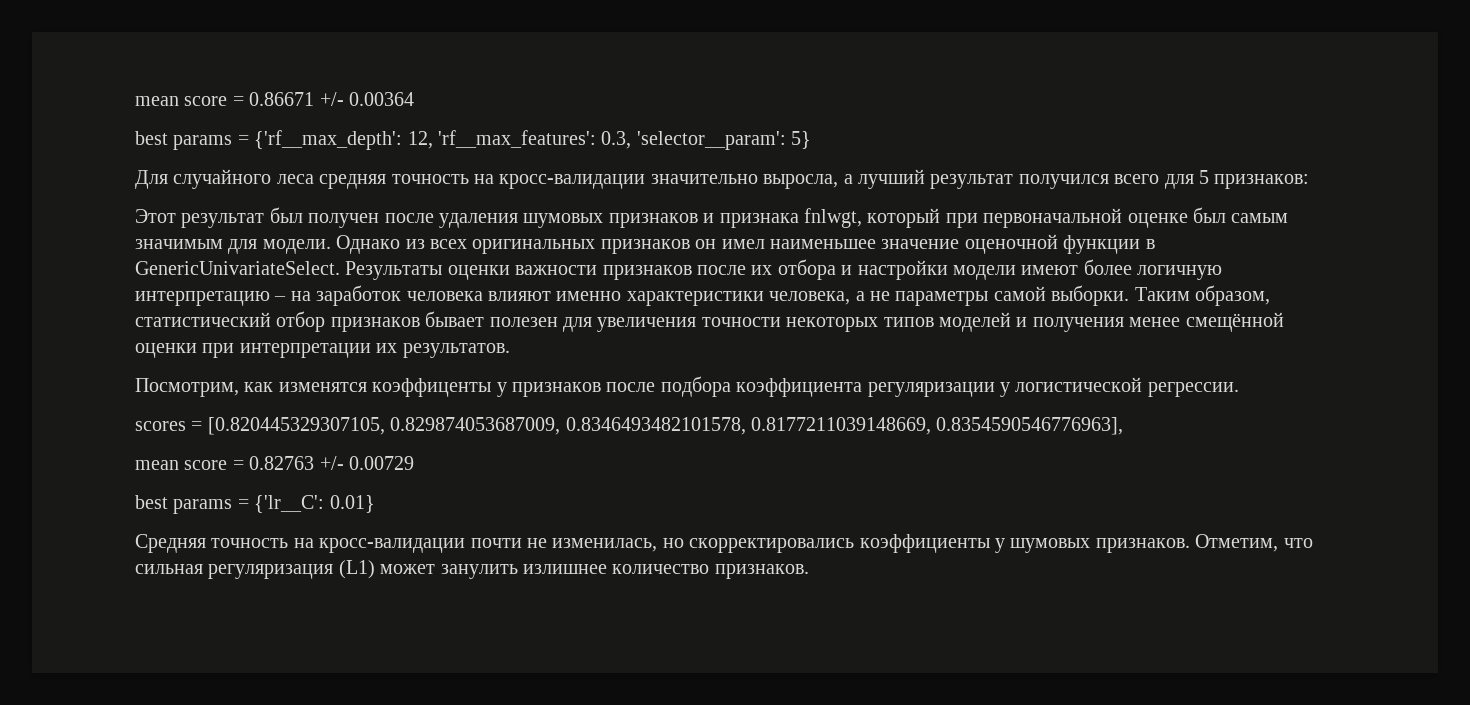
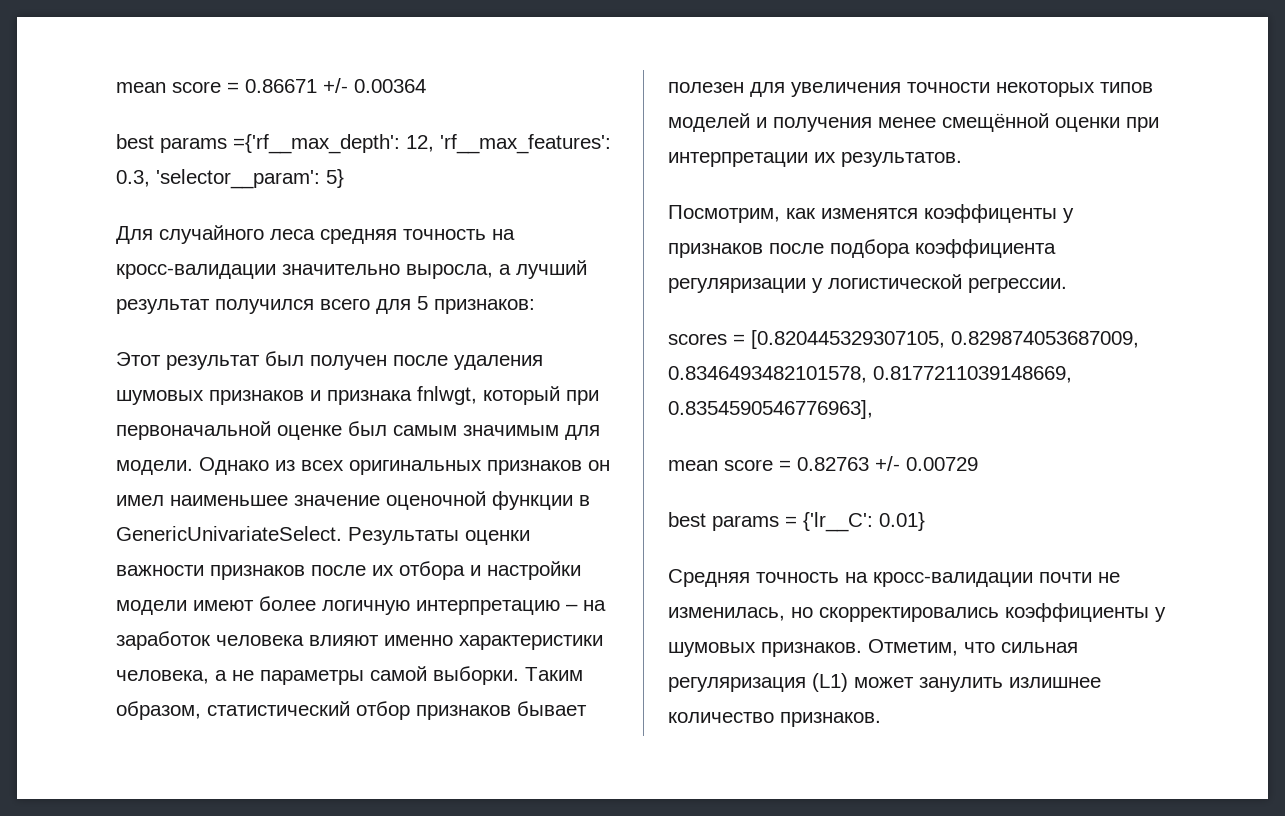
- best params = {'rf__max_depth': 12, 'rf__max_features': 0.3, 'selector__param': 5}
+ best params ={'rf__max_depth': 12, 'rf__max_features': 0.3, 'selector__param': 5}

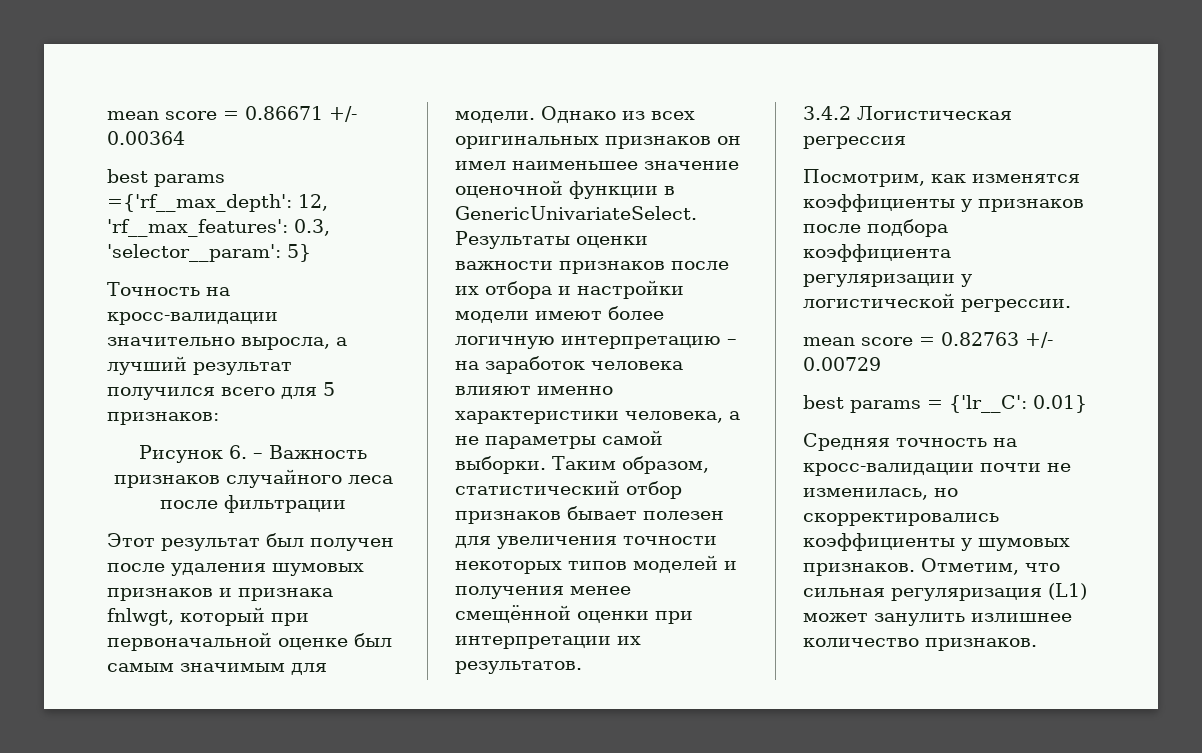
- Для случайного леса средняя точность на кросс-валидации значительно выросла, а лучший результат получился всего для 5 признаков:
+ Точность на кросс-валидации значительно выросла, а лучший результат получился всего для 5 признаков:
+ Рисунок 6. – Важность признаков случайного леса после фильтрации
+ 3.4.2 Логистическая регрессия
- Посмотрим, как изменятся коэффиценты у признаков после подбора коэффициента регуляризации у логистической регрессии.
+ Посмотрим, как изменятся коэффициенты у признаков после подбора коэффициента регуляризации у логистической регрессии.
- scores = [0.820445329307105, 0.829874053687009, 0.8346493482101578, 0.8177211039148669, 0.8354590546776963],

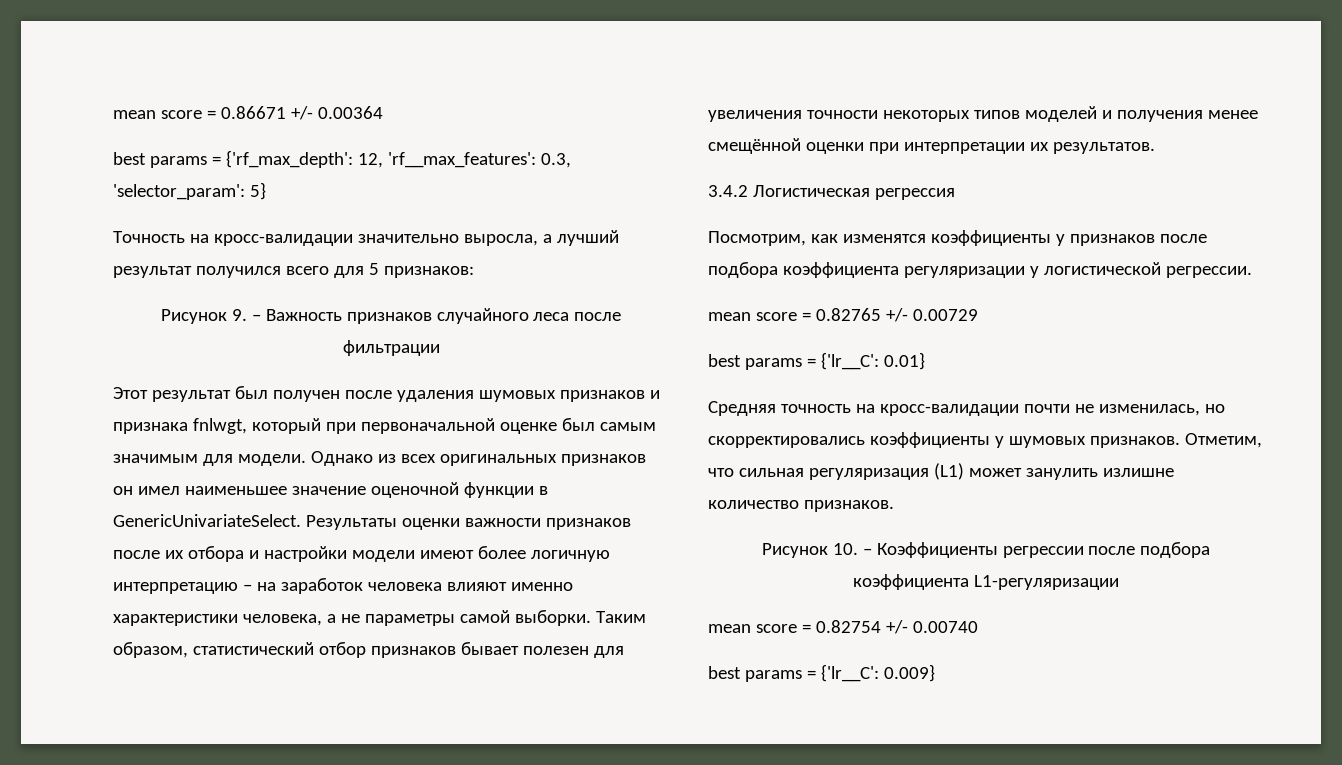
- best params ={'rf__max_depth': 12, 'rf__max_features': 0.3, 'selector__param': 5}
+ best params = {'rf_max_depth': 12, 'rf__max_features': 0.3, 'selector_param': 5}
- Рисунок 6. – Важность признаков случайного леса после фильтрации
+ Рисунок 9. – Важность признаков случайного леса после фильтрации
- mean score = 0.82763 +/- 0.00729
+ mean score = 0.82765 +/- 0.00729
- Отметим, что сильная регуляризация (L1) может занулить излишнее количество признаков.
+ Отметим, что сильная регуляризация (L1) может занулить излишне количество признаков.
+ Рисунок 10. – Коэффициенты регрессии после подбора коэффициента L1-регуляризации
+ mean score = 0.82754 +/- 0.00740
+ best params = {'lr__C': 0.009}

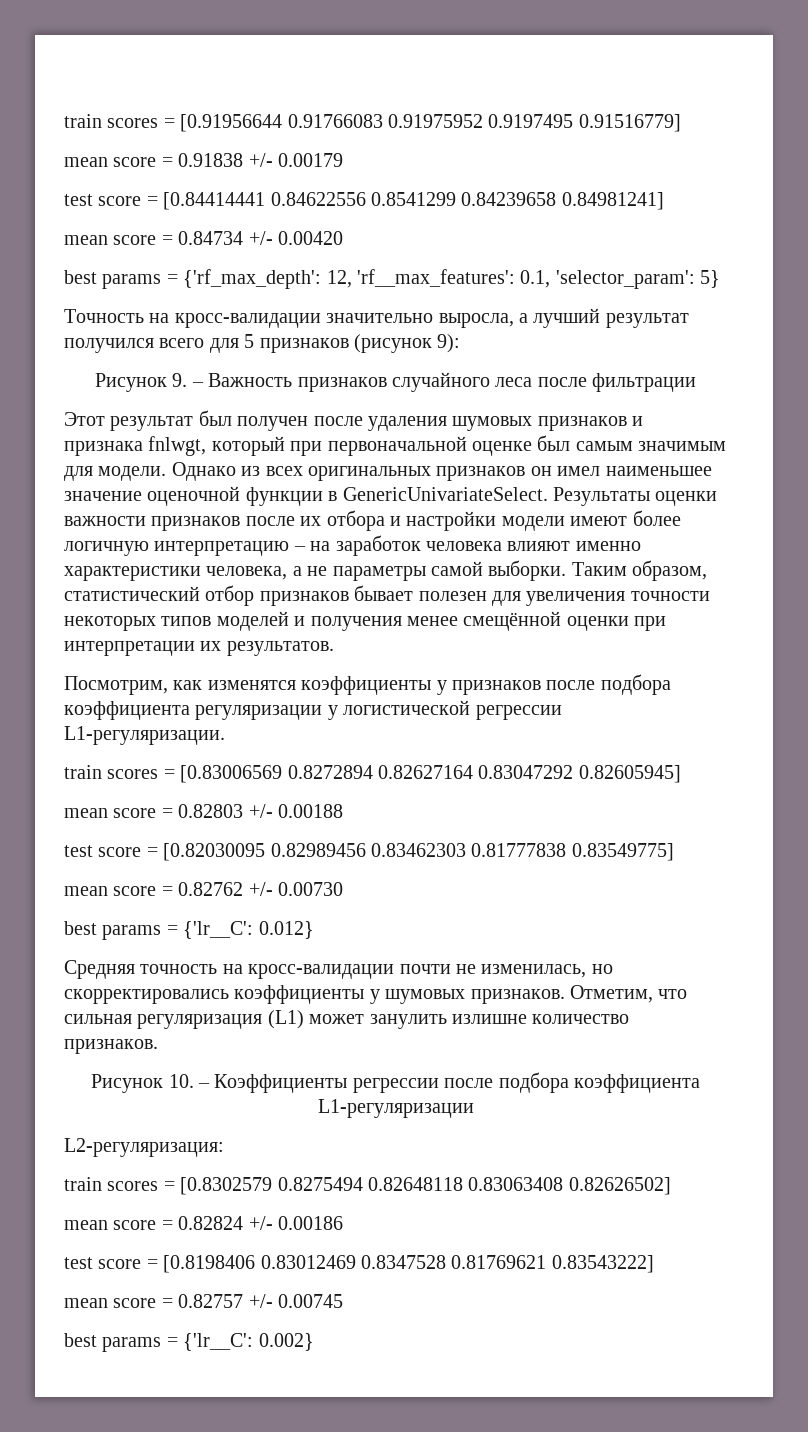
- mean score = 0.86671 +/- 0.00364
+ train scores = [0.91956644 0.91766083 0.91975952 0.9197495 0.91516779]
+ mean score = 0.91838 +/- 0.00179
+ test score = [0.84414441 0.84622556 0.8541299 0.84239658 0.84981241]
+ mean score = 0.84734 +/- 0.00420
- best params = {'rf_max_depth': 12, 'rf__max_features': 0.3, 'selector_param': 5}
+ best params = {'rf_max_depth': 12, 'rf__max_features': 0.1, 'selector_param': 5}
- Точность на кросс-валидации значительно выросла, а лучший результат получился всего для 5 признаков:
+ Точность на кросс-валидации значительно выросла, а лучший результат получился всего для 5 признаков (рисунок 9):
- 3.4.2 Логистическая регрессия
- Посмотрим, как изменятся коэффициенты у признаков после подбора коэффициента регуляризации у логистической регрессии.
- mean score = 0.82765 +/- 0.00729
- best params = {'lr__C': 0.01}
+ Посмотрим, как изменятся коэффициенты у признаков после подбора коэффициента регуляризации у логистической регрессии L1-регуляризации.
+ train scores = [0.83006569 0.8272894 0.82627164 0.83047292 0.82605945]
+ mean score = 0.82803 +/- 0.00188
+ test score = [0.82030095 0.82989456 0.83462303 0.81777838 0.83549775]
+ mean score = 0.82762 +/- 0.00730
+ best params = {'lr__C': 0.012}
- mean score = 0.82754 +/- 0.00740
- best params = {'lr__C': 0.009}
+ L2-регуляризация:
+ train scores = [0.8302579 0.8275494 0.82648118 0.83063408 0.82626502]
+ mean score = 0.82824 +/- 0.00186
+ test score = [0.8198406 0.83012469 0.8347528 0.81769621 0.83543222]
+ mean score = 0.82757 +/- 0.00745
+ best params = {'lr__C': 0.002}

